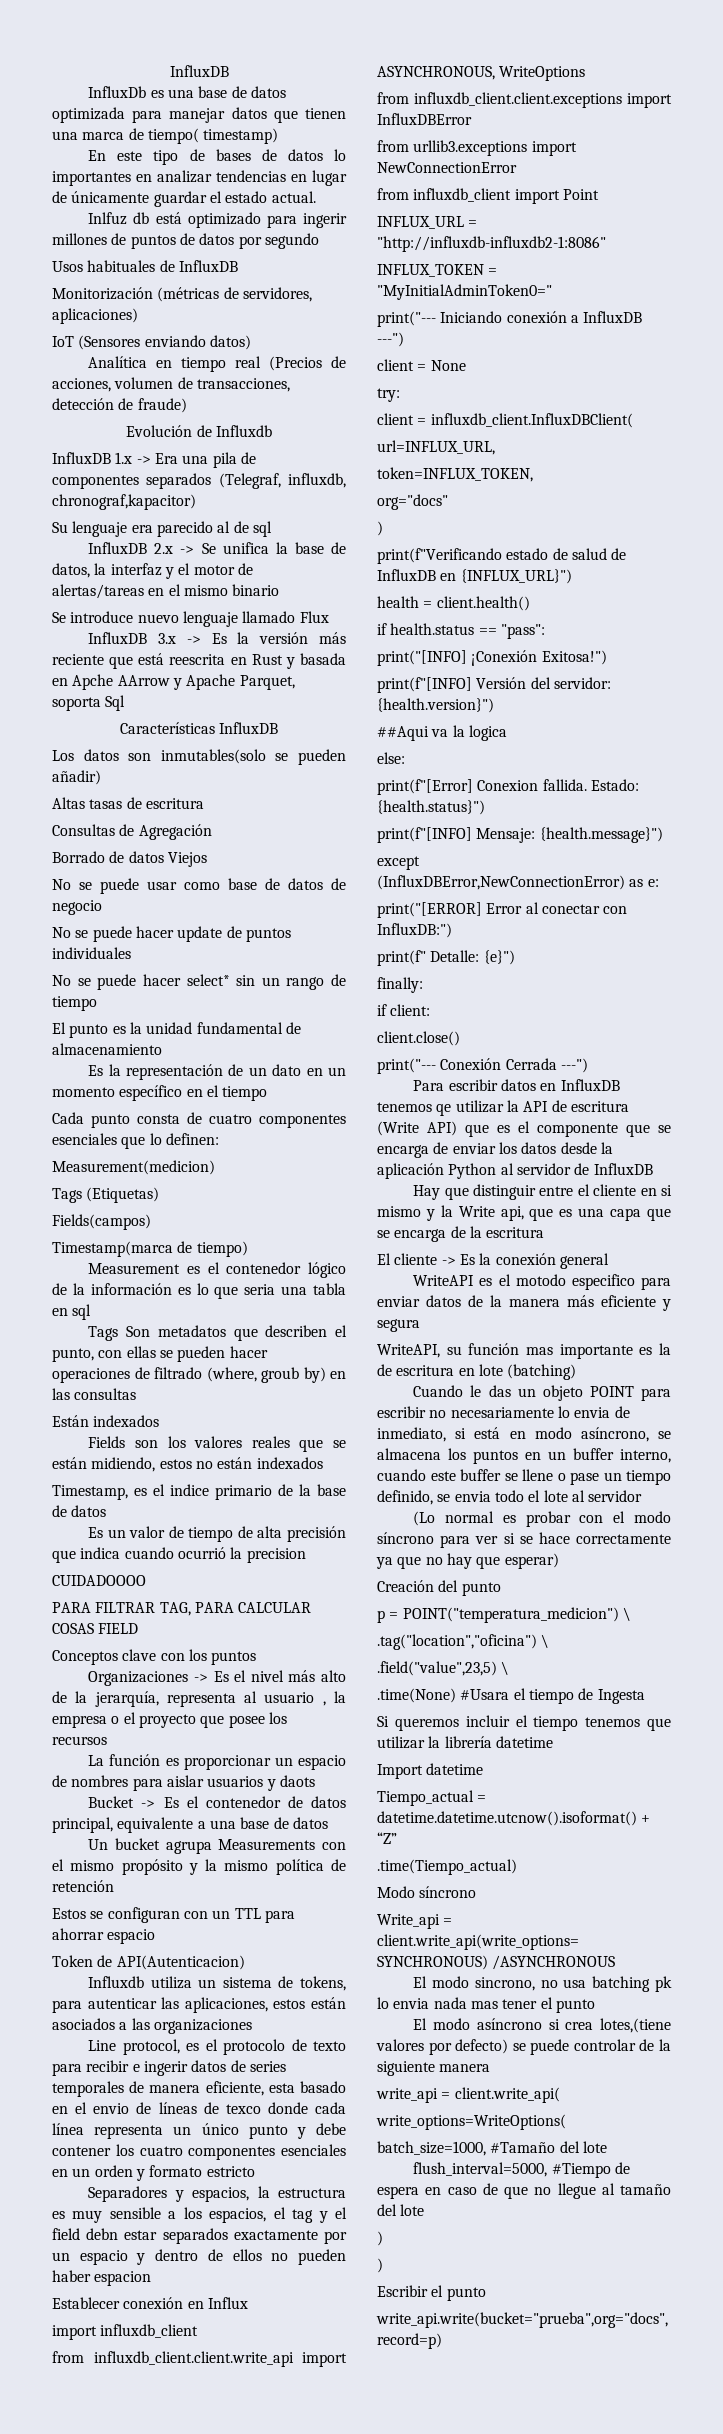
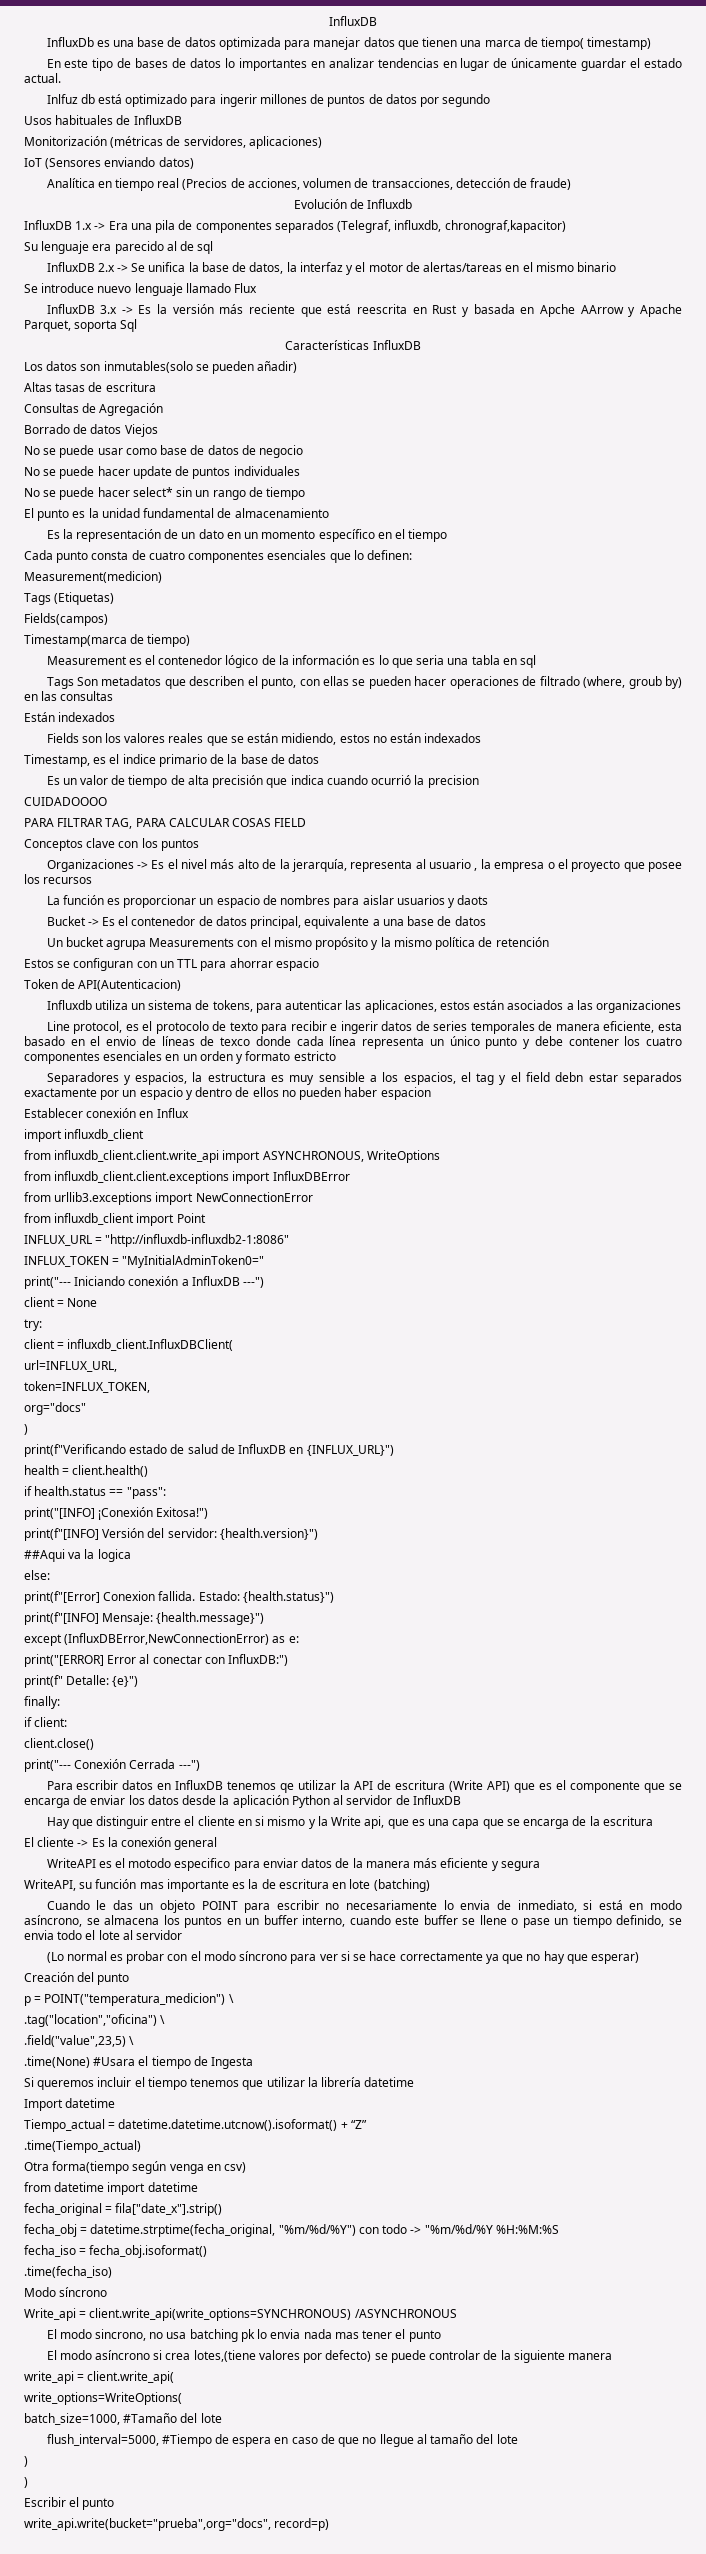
+ Otra forma(tiempo según venga en csv)
+ from datetime import datetime
+ fecha_original = fila["date_x"].strip()
+ fecha_obj = datetime.strptime(fecha_original, "%m/%d/%Y") con todo -> "%m/%d/%Y %H:%M:%S
+ fecha_iso = fecha_obj.isoformat()
+ .time(fecha_iso)

